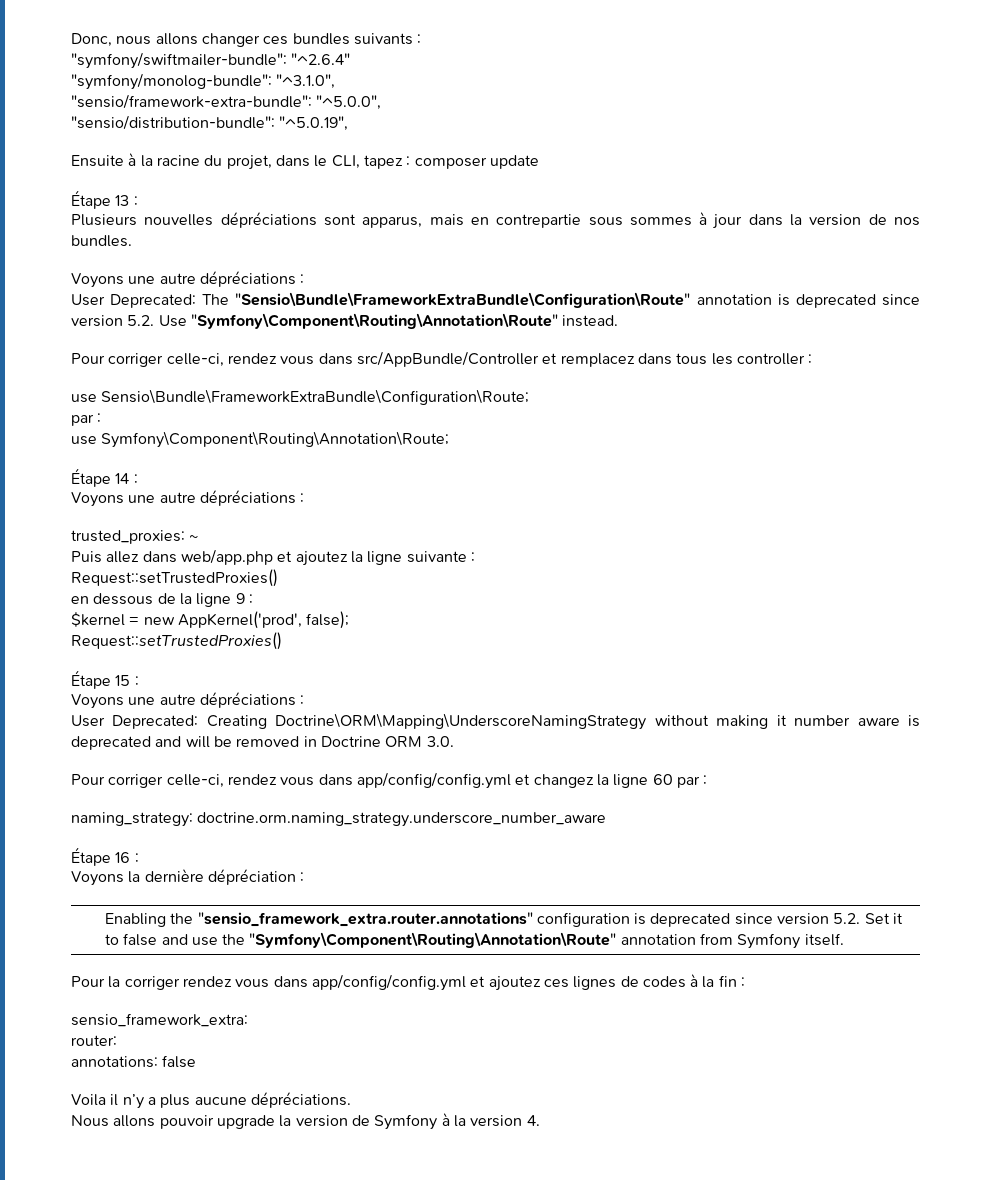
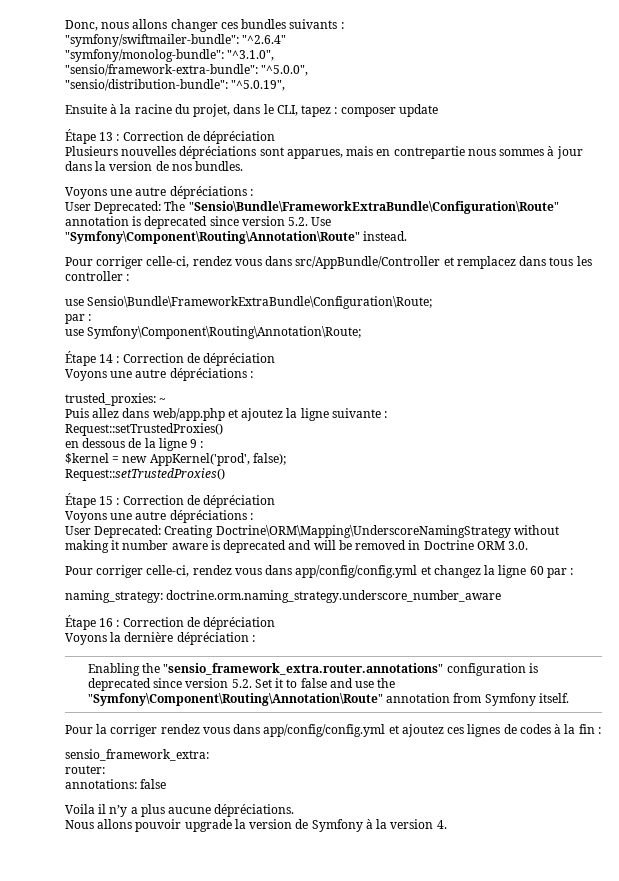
- Étape 13 :
+ Étape 13 : Correction de dépréciation
- Plusieurs nouvelles dépréciations sont apparus, mais en contrepartie sous sommes à jour dans la version de nos bundles.
+ Plusieurs nouvelles dépréciations sont apparues, mais en contrepartie nous sommes à jour dans la version de nos bundles.
- Étape 14 :
+ Étape 14 : Correction de dépréciation
- Étape 15 :
+ Étape 15 : Correction de dépréciation
- Étape 16 :
+ Étape 16 : Correction de dépréciation

